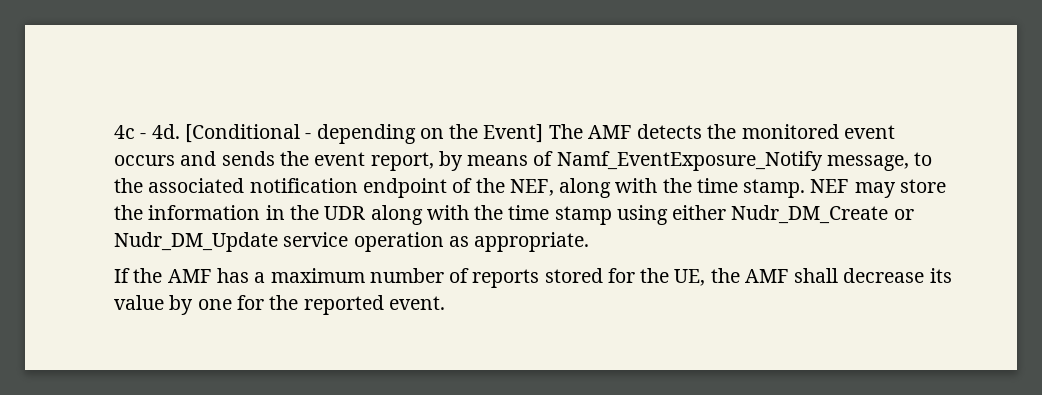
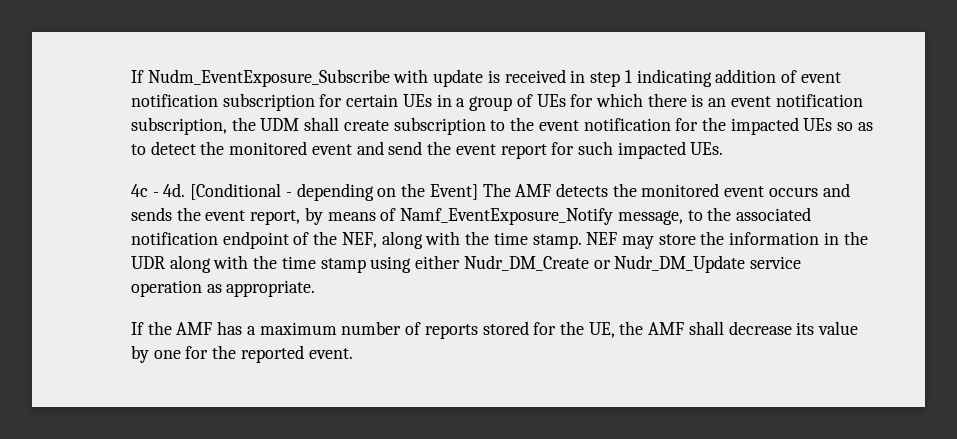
+ If Nudm_EventExposure_Subscribe with update is received in step 1 indicating addition of event notification subscription for certain UEs in a group of UEs for which there is an event notification subscription, the UDM shall create subscription to the event notification for the impacted UEs so as to detect the monitored event and send the event report for such impacted UEs.

